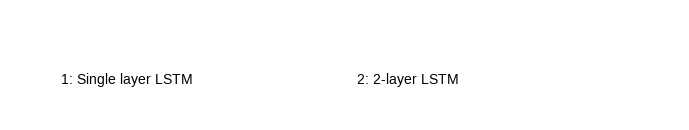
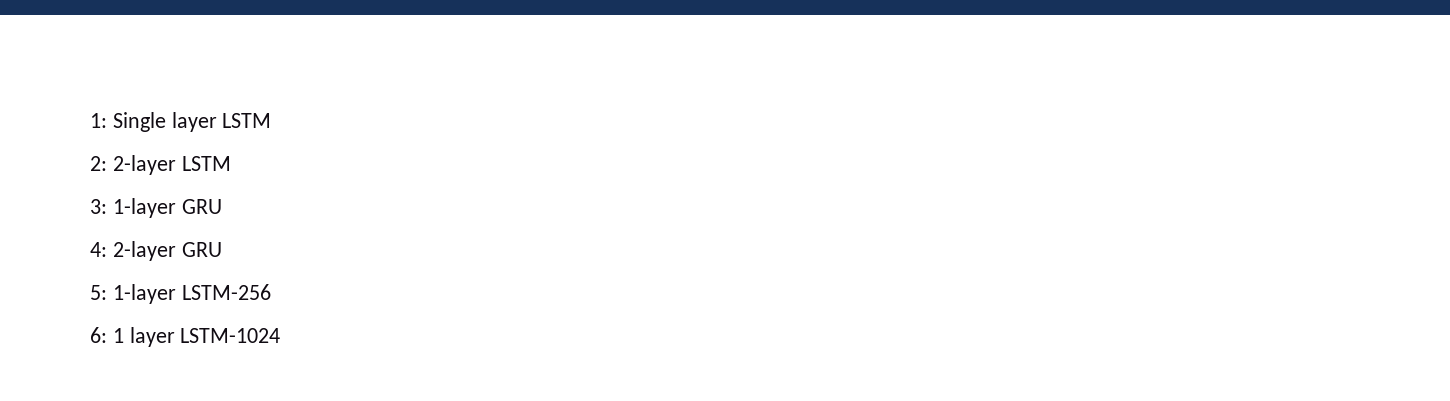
+ 3: 1-layer GRU
+ 4: 2-layer GRU
+ 5: 1-layer LSTM-256
+ 6: 1 layer LSTM-1024

